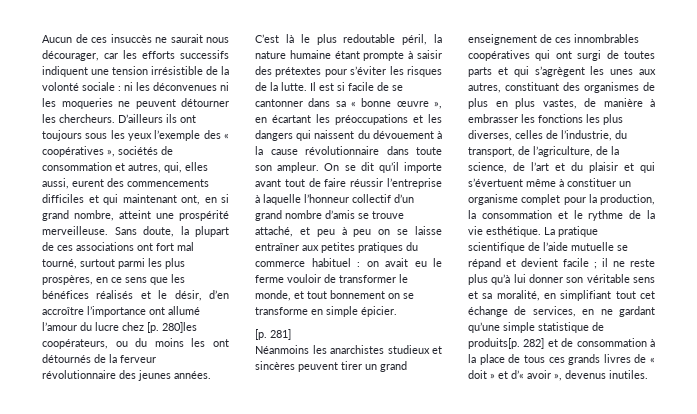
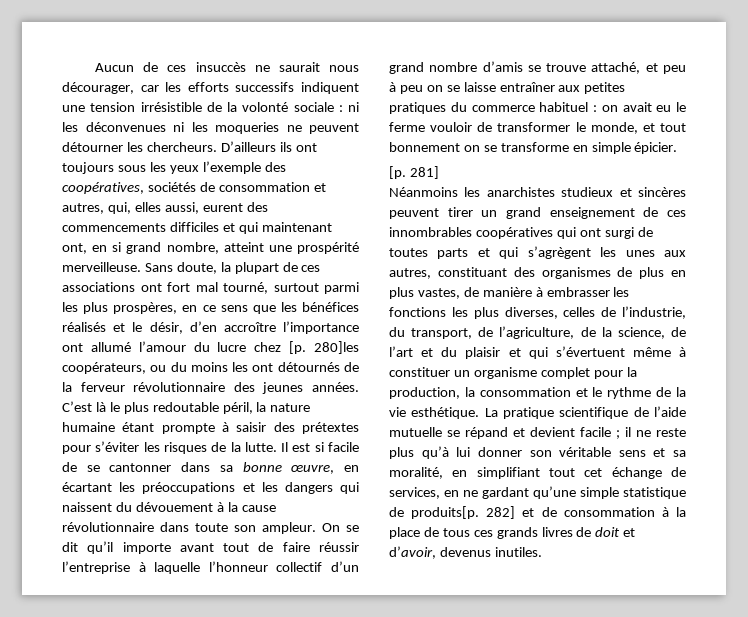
- D’ailleurs ils ont toujours sous les yeux l’exemple des « coopératives », sociétés de consommation et autres, qui, elles aussi, eurent des commencements difficiles et qui maintenant ont, en si grand nombre, atteint une prospérité merveilleuse.
+ D’ailleurs ils ont toujours sous les yeux l’exemple des coopératives, sociétés de consommation et autres, qui, elles aussi, eurent des commencements difficiles et qui maintenant ont, en si grand nombre, atteint une prospérité merveilleuse.
- Il est si facile de se cantonner dans sa « bonne œuvre », en écartant les préoccupations et les dangers qui naissent du dévouement à la cause révolutionnaire dans toute son ampleur.
+ Il est si facile de se cantonner dans sa bonne œuvre, en écartant les préoccupations et les dangers qui naissent du dévouement à la cause révolutionnaire dans toute son ampleur.
- 282] et de consommation à la place de tous ces grands livres de « doit » et d’« avoir », devenus inutiles.
+ 282] et de consommation à la place de tous ces grands livres de doit et d’avoir, devenus inutiles.

